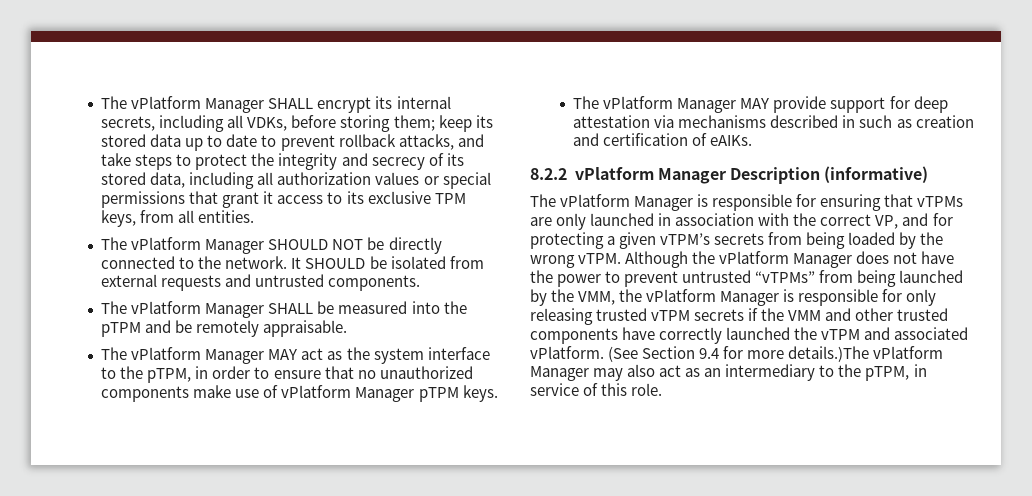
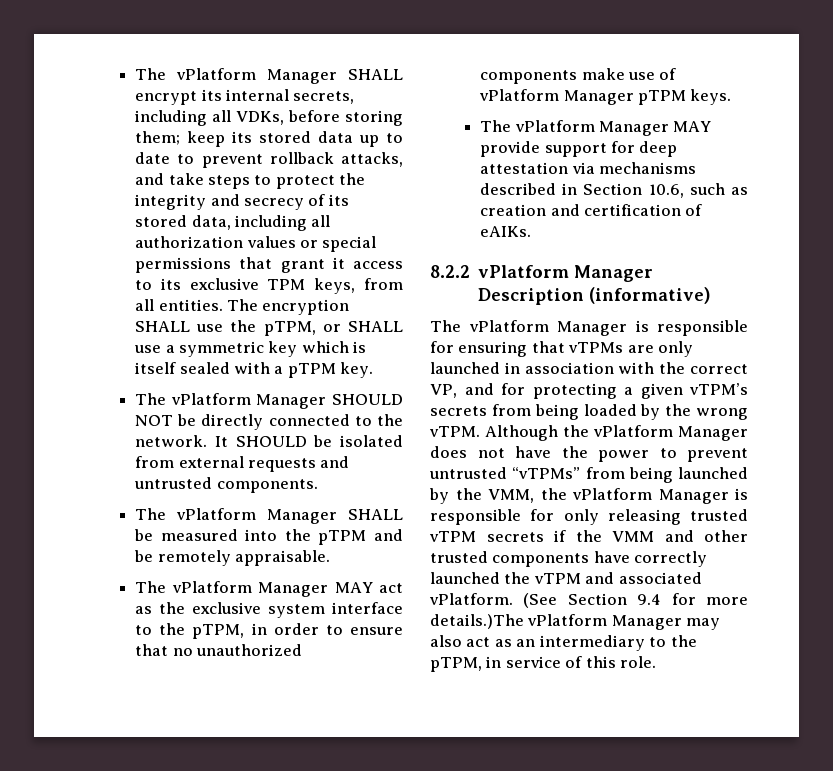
+ The encryption SHALL use the pTPM, or SHALL use a symmetric key which is itself sealed with a pTPM key.
- The vPlatform Manager MAY act as the system interface to the pTPM, in order to ensure that no unauthorized components make use of vPlatform Manager pTPM keys.
+ The vPlatform Manager MAY act as the exclusive system interface to the pTPM, in order to ensure that no unauthorized components make use of vPlatform Manager pTPM keys.
- The vPlatform Manager MAY provide support for deep attestation via mechanisms described in such as creation and certification of eAIKs.
+ The vPlatform Manager MAY provide support for deep attestation via mechanisms described in Section 10.6, such as creation and certification of eAIKs.

